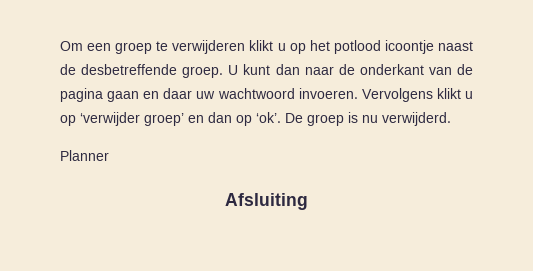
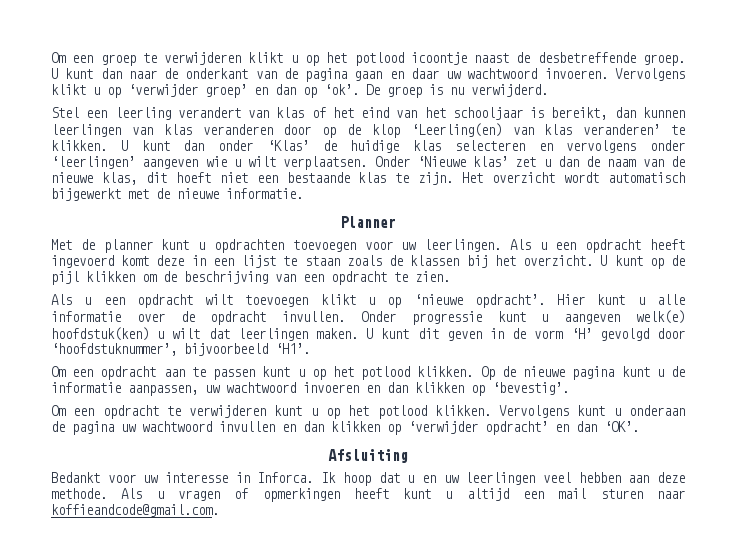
+ Stel een leerling verandert van klas of het eind van het schooljaar is bereikt, dan kunnen leerlingen van klas veranderen door op de klop ‘Leerling(en) van klas veranderen’ te klikken. U kunt dan onder ‘Klas’ de huidige klas selecteren en vervolgens onder ‘leerlingen’ aangeven wie u wilt verplaatsen. Onder ‘Nieuwe klas’ zet u dan de naam van de nieuwe klas, dit hoeft niet een bestaande klas te zijn. Het overzicht wordt automatisch bijgewerkt met de nieuwe informatie.
  Planner
+ Met de planner kunt u opdrachten toevoegen voor uw leerlingen. Als u een opdracht heeft ingevoerd komt deze in een lijst te staan zoals de klassen bij het overzicht. U kunt op de pijl klikken om de beschrijving van een opdracht te zien.
+ Als u een opdracht wilt toevoegen klikt u op ‘nieuwe opdracht’. Hier kunt u alle informatie over de opdracht invullen. Onder progressie kunt u aangeven welk(e) hoofdstuk(ken) u wilt dat leerlingen maken. U kunt dit geven in de vorm ‘H’ gevolgd door ‘hoofdstuknummer’, bijvoorbeeld ‘H1’.
+ Om een opdracht aan te passen kunt u op het potlood klikken. Op de nieuwe pagina kunt u de informatie aanpassen, uw wachtwoord invoeren en dan klikken op ‘bevestig’.
+ Om een opdracht te verwijderen kunt u op het potlood klikken. Vervolgens kunt u onderaan de pagina uw wachtwoord invullen en dan klikken op ‘verwijder opdracht’ en dan ‘OK’.
  Afsluiting
+ Bedankt voor uw interesse in Inforca. Ik hoop dat u en uw leerlingen veel hebben aan deze methode. Als u vragen of opmerkingen heeft kunt u altijd een mail sturen naar koffieandcode@gmail.com.

